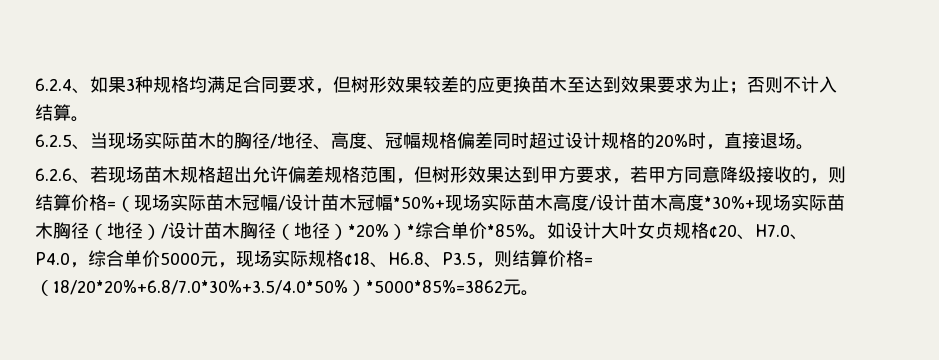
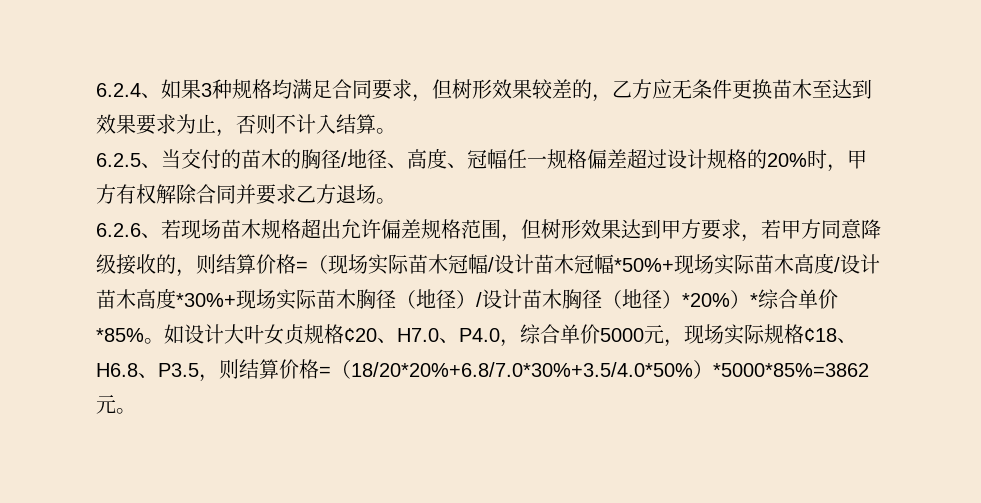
- 6.2.4、如果3种规格均满足合同要求，但树形效果较差的应更换苗木至达到效果要求为止；否则不计入结算。
+ 6.2.4、如果3种规格均满足合同要求，但树形效果较差的，乙方应无条件更换苗木至达到效果要求为止，否则不计入结算。
- 6.2.5、当现场实际苗木的胸径/地径、高度、冠幅规格偏差同时超过设计规格的20%时，直接退场。
+ 6.2.5、当交付的苗木的胸径/地径、高度、冠幅任一规格偏差超过设计规格的20%时，甲方有权解除合同并要求乙方退场。

